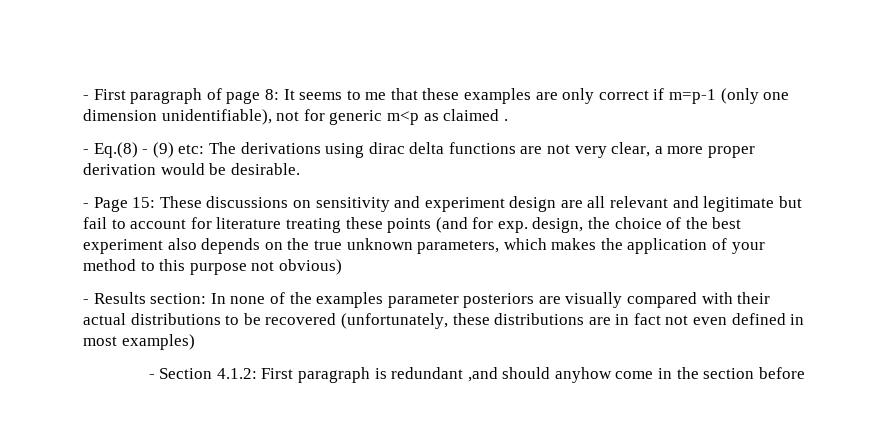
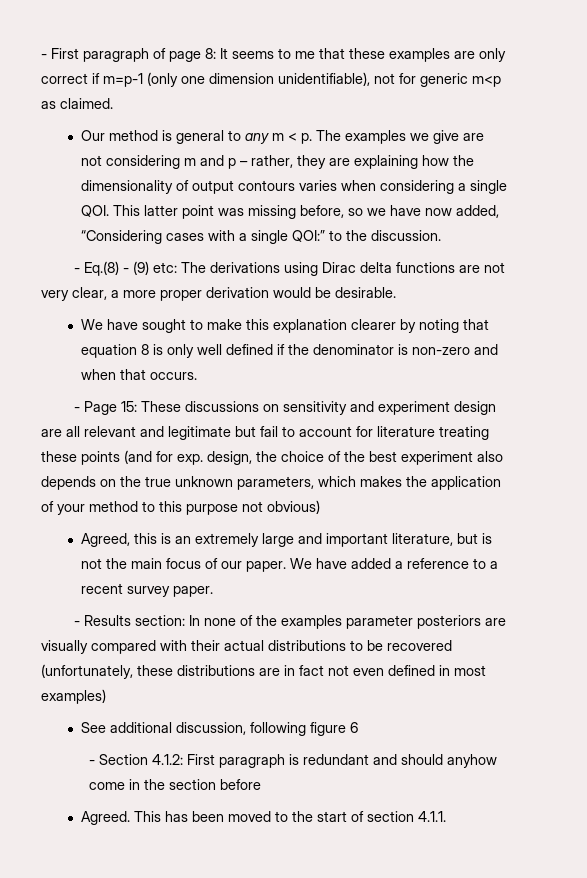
- - First paragraph of page 8: It seems to me that these examples are only correct if m=p-1 (only one dimension unidentifiable), not for generic m<p as claimed .
+ - First paragraph of page 8: It seems to me that these examples are only correct if m=p-1 (only one dimension unidentifiable), not for generic m<p as claimed.
+ Our method is general to any m < p. The examples we give are not considering m and p – rather, they are explaining how the dimensionality of output contours varies when considering a single QOI. This latter point was missing before, so we have now added, “Considering cases with a single QOI:” to the discussion.
- - Eq.(8) - (9) etc: The derivations using dirac delta functions are not very clear, a more proper derivation would be desirable.
+ - Eq.(8) - (9) etc: The derivations using Dirac delta functions are not very clear, a more proper derivation would be desirable.
+ We have sought to make this explanation clearer by noting that equation 8 is only well defined if the denominator is non-zero and when that occurs.
+ Agreed, this is an extremely large and important literature, but is not the main focus of our paper. We have added a reference to a recent survey paper.
+ See additional discussion, following figure 6
- - Section 4.1.2: First paragraph is redundant ,and should anyhow come in the section before
+ - Section 4.1.2: First paragraph is redundant and should anyhow come in the section before
+ Agreed. This has been moved to the start of section 4.1.1.

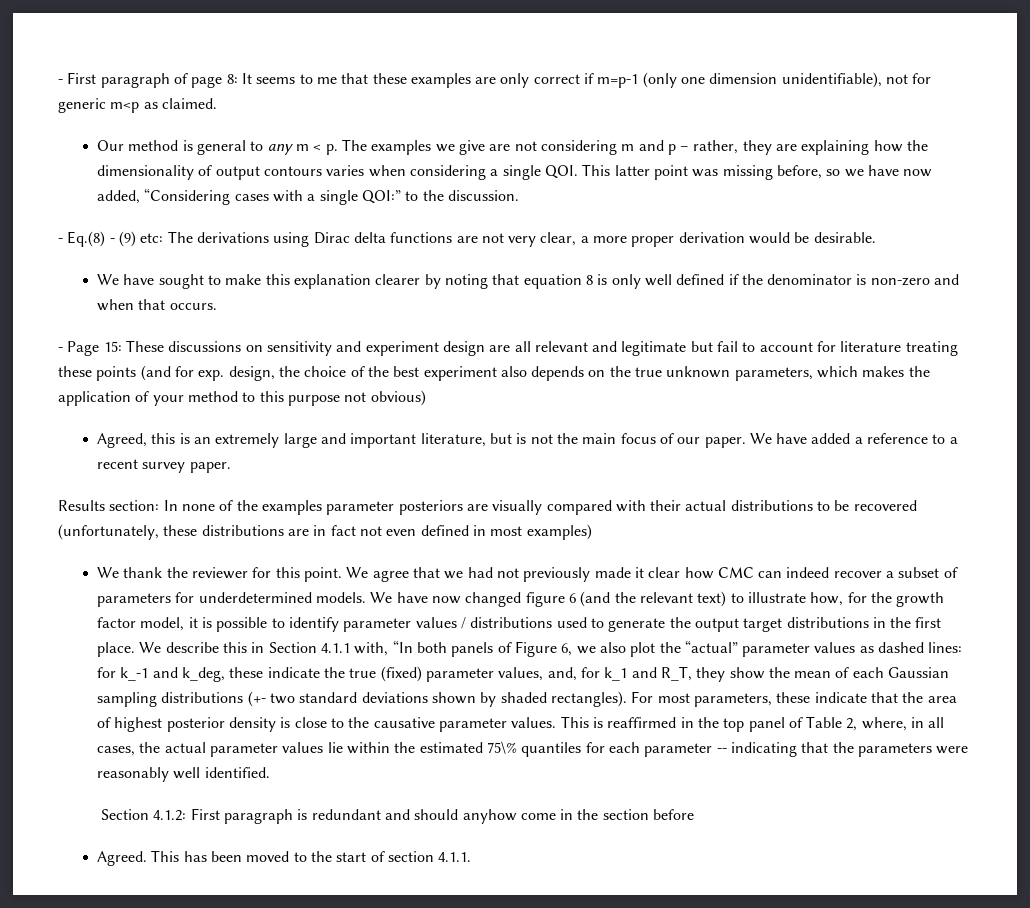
- - Results section: In none of the examples parameter posteriors are visually compared with their actual distributions to be recovered (unfortunately, these distributions are in fact not even defined in most examples)
+ Results section: In none of the examples parameter posteriors are visually compared with their actual distributions to be recovered (unfortunately, these distributions are in fact not even defined in most examples)
- See additional discussion, following figure 6
- - Section 4.1.2: First paragraph is redundant and should anyhow come in the section before
+ We thank the reviewer for this point. We agree that we had not previously made it clear how CMC can indeed recover a subset of parameters for underdetermined models. We have now changed figure 6 (and the relevant text) to illustrate how, for the growth factor model, it is possible to identify parameter values / distributions used to generate the output target distributions in the first place. We describe this in Section 4.1.1 with, “In both panels of Figure 6, we also plot the “actual” parameter values as dashed lines: for k_-1 and k_deg, these indicate the true (fixed) parameter values, and, for k_1 and R_T, they show the mean of each Gaussian sampling distributions (+- two standard deviations shown by shaded rectangles). For most parameters, these indicate that the area of highest posterior density is close to the causative parameter values. This is reaffirmed in the top panel of Table 2, where, in all cases, the actual parameter values lie within the estimated 75\% quantiles for each parameter -- indicating that the parameters were reasonably well identified.
+ Section 4.1.2: First paragraph is redundant and should anyhow come in the section before

